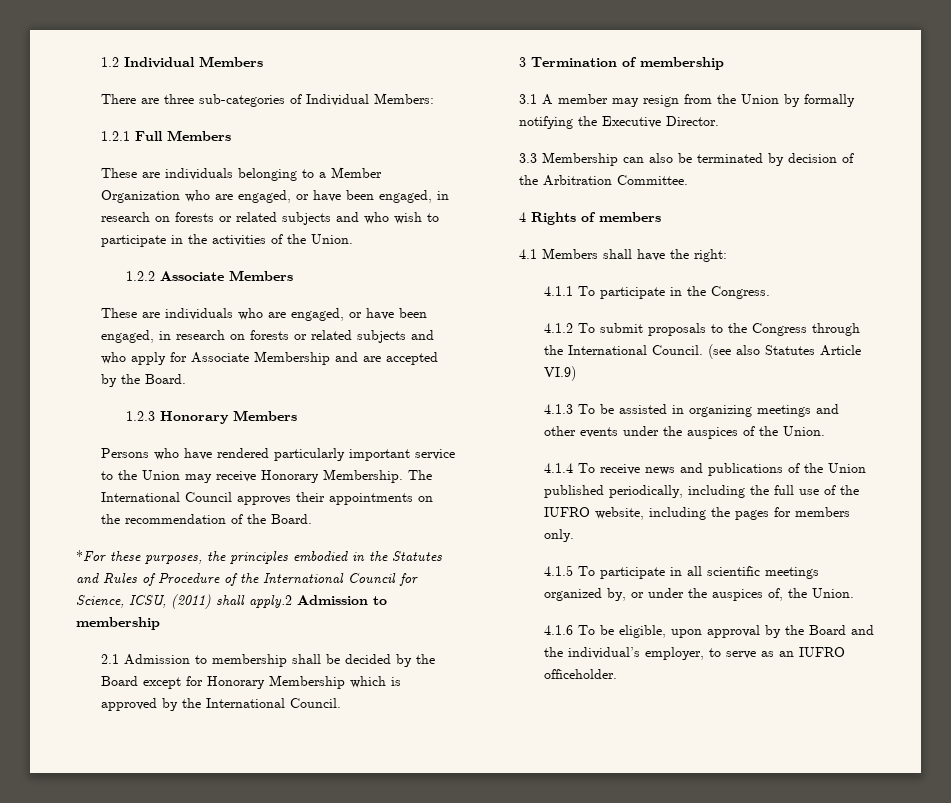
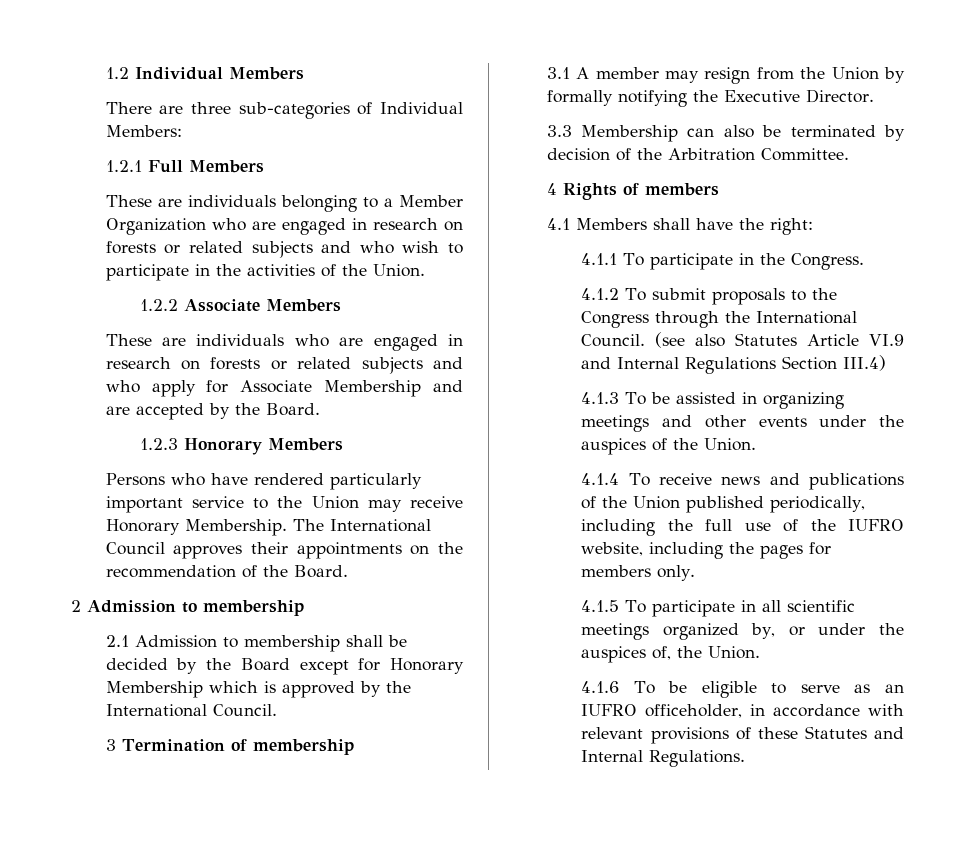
- These are individuals belonging to a Member Organization who are engaged, or have been engaged, in research on forests or related subjects and who wish to participate in the activities of the Union.
+ These are individuals belonging to a Member Organization who are engaged in research on forests or related subjects and who wish to participate in the activities of the Union.
- These are individuals who are engaged, or have been engaged, in research on forests or related subjects and who apply for Associate Membership and are accepted by the Board.
+ These are individuals who are engaged in research on forests or related subjects and who apply for Associate Membership and are accepted by the Board.
- *For these purposes, the principles embodied in the Statutes and Rules of Procedure of the International Council for Science, ICSU, (2011) shall apply.2 Admission to membership
+ 2 Admission to membership
- (see also Statutes Article VI.9)
+ (see also Statutes Article VI.9 and Internal Regulations Section III.4)
- 4.1.6 To be eligible, upon approval by the Board and the individual’s employer, to serve as an IUFRO officeholder.
+ 4.1.6 To be eligible to serve as an IUFRO officeholder, in accordance with relevant provisions of these Statutes and Internal Regulations.

